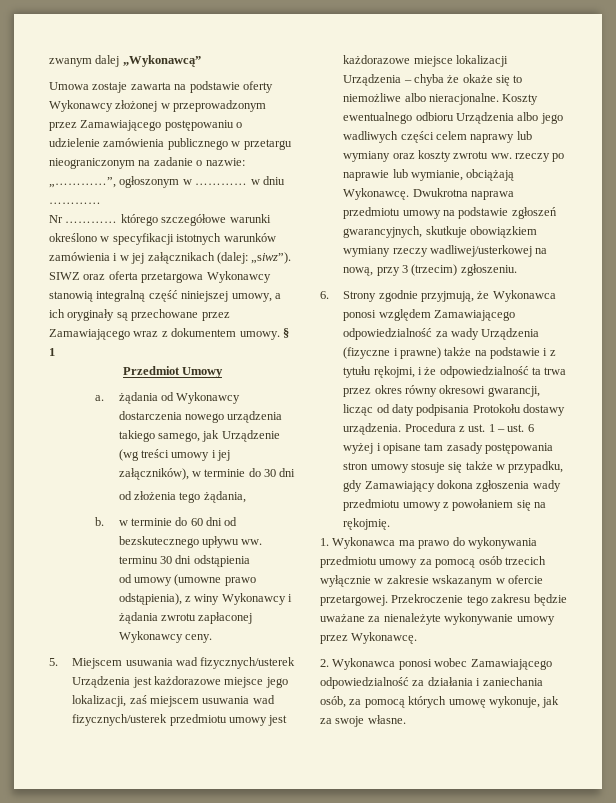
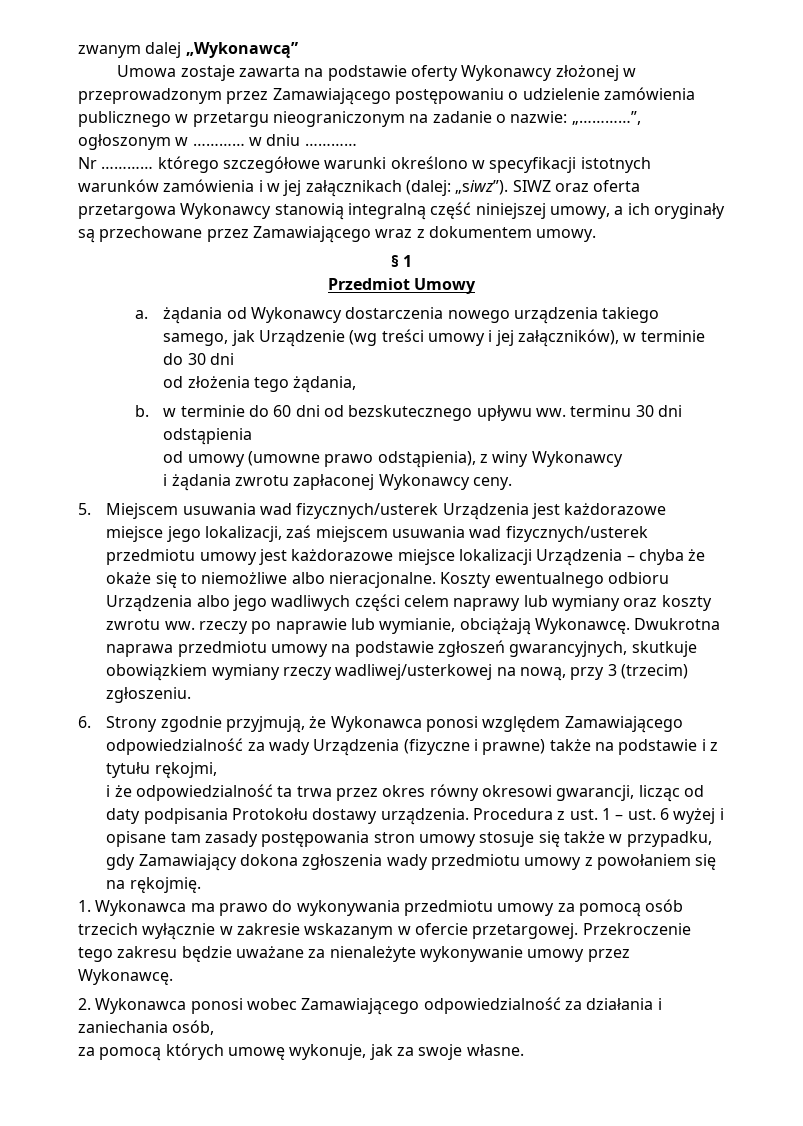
- SIWZ oraz oferta przetargowa Wykonawcy stanowią integralną część niniejszej umowy, a ich oryginały są przechowane przez Zamawiającego wraz z dokumentem umowy. § 1
+ SIWZ oraz oferta przetargowa Wykonawcy stanowią integralną część niniejszej umowy, a ich oryginały są przechowane przez Zamawiającego wraz z dokumentem umowy.
+ § 1
- od umowy (umowne prawo odstąpienia), z winy Wykonawcy i żądania zwrotu zapłaconej Wykonawcy ceny.
+ od umowy (umowne prawo odstąpienia), z winy Wykonawcy
+ i żądania zwrotu zapłaconej Wykonawcy ceny.
- 6. Strony zgodnie przyjmują, że Wykonawca ponosi względem Zamawiającego odpowiedzialność za wady Urządzenia (fizyczne i prawne) także na podstawie i z tytułu rękojmi, i że odpowiedzialność ta trwa przez okres równy okresowi gwarancji, licząc od daty podpisania Protokołu dostawy urządzenia.
+ 6. Strony zgodnie przyjmują, że Wykonawca ponosi względem Zamawiającego odpowiedzialność za wady Urządzenia (fizyczne i prawne) także na podstawie i z tytułu rękojmi,
+ i że odpowiedzialność ta trwa przez okres równy okresowi gwarancji, licząc od daty podpisania Protokołu dostawy urządzenia.
- 2. Wykonawca ponosi wobec Zamawiającego odpowiedzialność za działania i zaniechania osób, za pomocą których umowę wykonuje, jak za swoje własne.
+ 2. Wykonawca ponosi wobec Zamawiającego odpowiedzialność za działania i zaniechania osób,
+ za pomocą których umowę wykonuje, jak za swoje własne.

